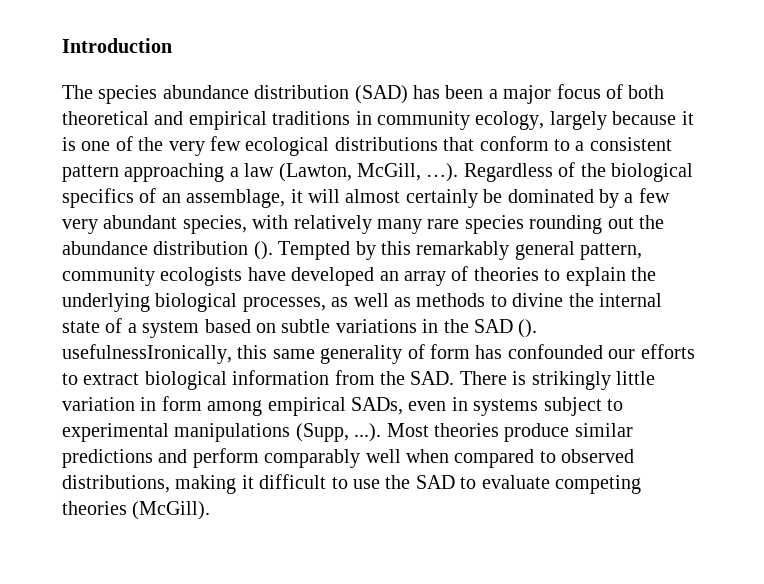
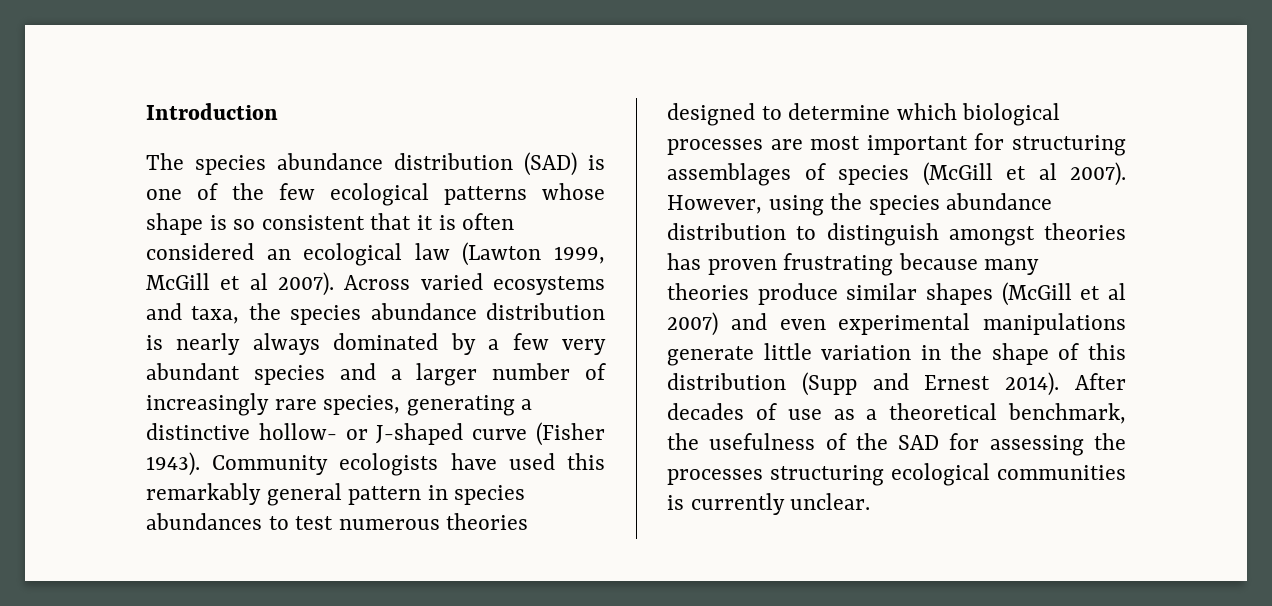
- The species abundance distribution (SAD) has been a major focus of both theoretical and empirical traditions in community ecology, largely because it is one of the very few ecological distributions that conform to a consistent pattern approaching a law (Lawton, McGill, …). Regardless of the biological specifics of an assemblage, it will almost certainly be dominated by a few very abundant species, with relatively many rare species rounding out the abundance distribution (). Tempted by this remarkably general pattern, community ecologists have developed an array of theories to explain the underlying biological processes, as well as methods to divine the internal state of a system based on subtle variations in the SAD (). usefulnessIronically, this same generality of form has confounded our efforts to extract biological information from the SAD. There is strikingly little variation in form among empirical SADs, even in systems subject to experimental manipulations (Supp, ...). Most theories produce similar predictions and perform comparably well when compared to observed distributions, making it difficult to use the SAD to evaluate competing theories (McGill).
+ The species abundance distribution (SAD) is one of the few ecological patterns whose shape is so consistent that it is often considered an ecological law (Lawton 1999, McGill et al 2007). Across varied ecosystems and taxa, the species abundance distribution is nearly always dominated by a few very abundant species and a larger number of increasingly rare species, generating a distinctive hollow- or J-shaped curve (Fisher 1943). Community ecologists have used this remarkably general pattern in species abundances to test numerous theories designed to determine which biological processes are most important for structuring assemblages of species (McGill et al 2007). However, using the species abundance distribution to distinguish amongst theories has proven frustrating because many theories produce similar shapes (McGill et al 2007) and even experimental manipulations generate little variation in the shape of this distribution (Supp and Ernest 2014). After decades of use as a theoretical benchmark, the usefulness of the SAD for assessing the processes structuring ecological communities is currently unclear.

